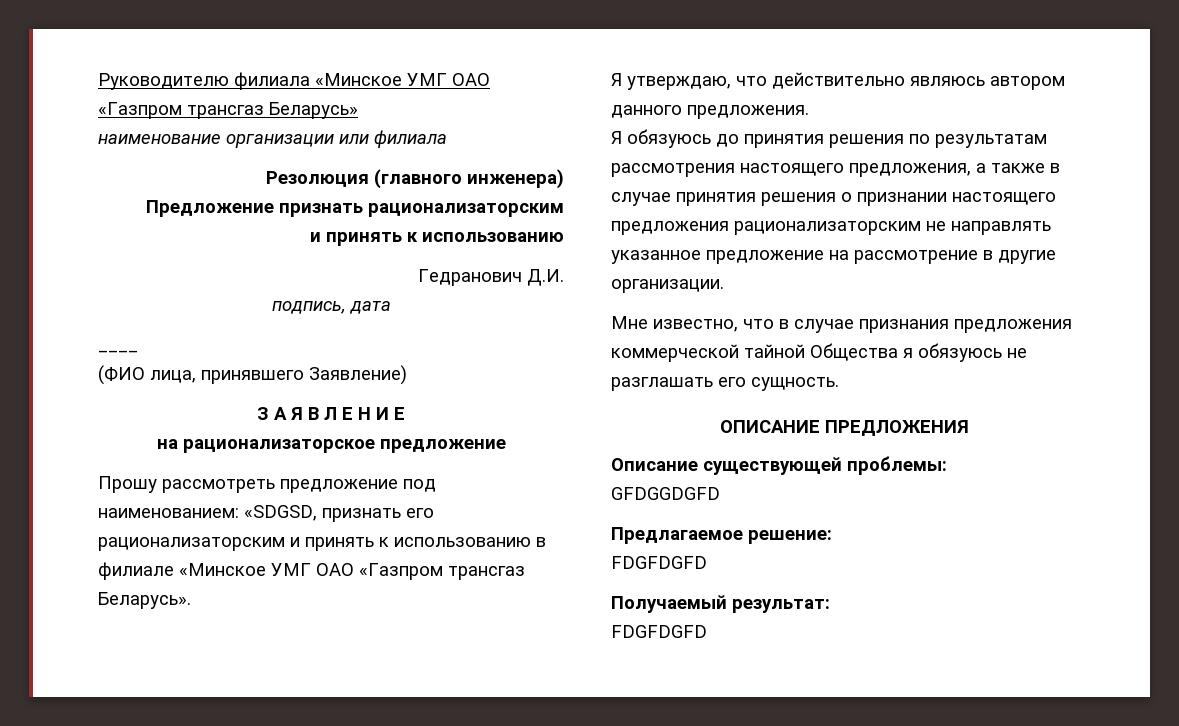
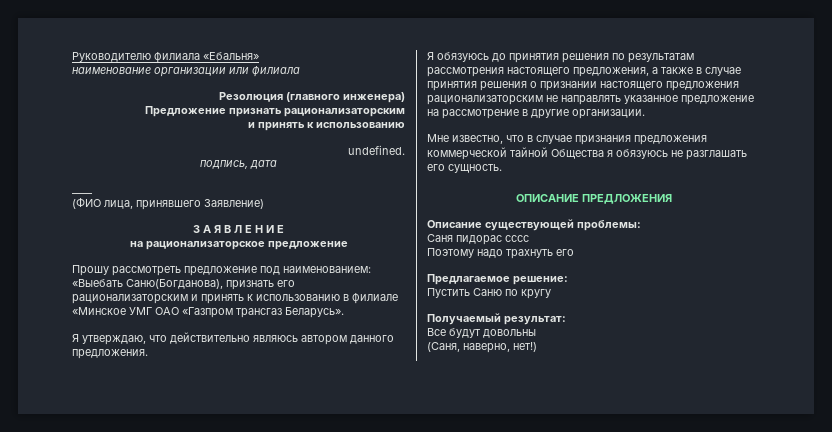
- Руководителю филиала «Минское УМГ ОАО «Газпром трансгаз Беларусь»
+ Руководителю филиала «Ебальня»
- Гедранович Д.И.
+ undefined.
- Прошу рассмотреть предложение под наименованием: «SDGSD, признать его рационализаторским и принять к использованию в филиале «Минское УМГ ОАО «Газпром трансгаз Беларусь».
+ Прошу рассмотреть предложение под наименованием: «Выебать Саню(Богданова), признать его рационализаторским и принять к использованию в филиале «Минское УМГ ОАО «Газпром трансгаз Беларусь».
- GFDGGDGFD
+ Саня пидорас сссс
+ Поэтому надо трахнуть его
  Предлагаемое решение:
- FDGFDGFD
+ Пустить Саню по кругу
  Получаемый результат:
- FDGFDGFD
+ Все будут довольны
+ (Саня, наверно, нет!)

